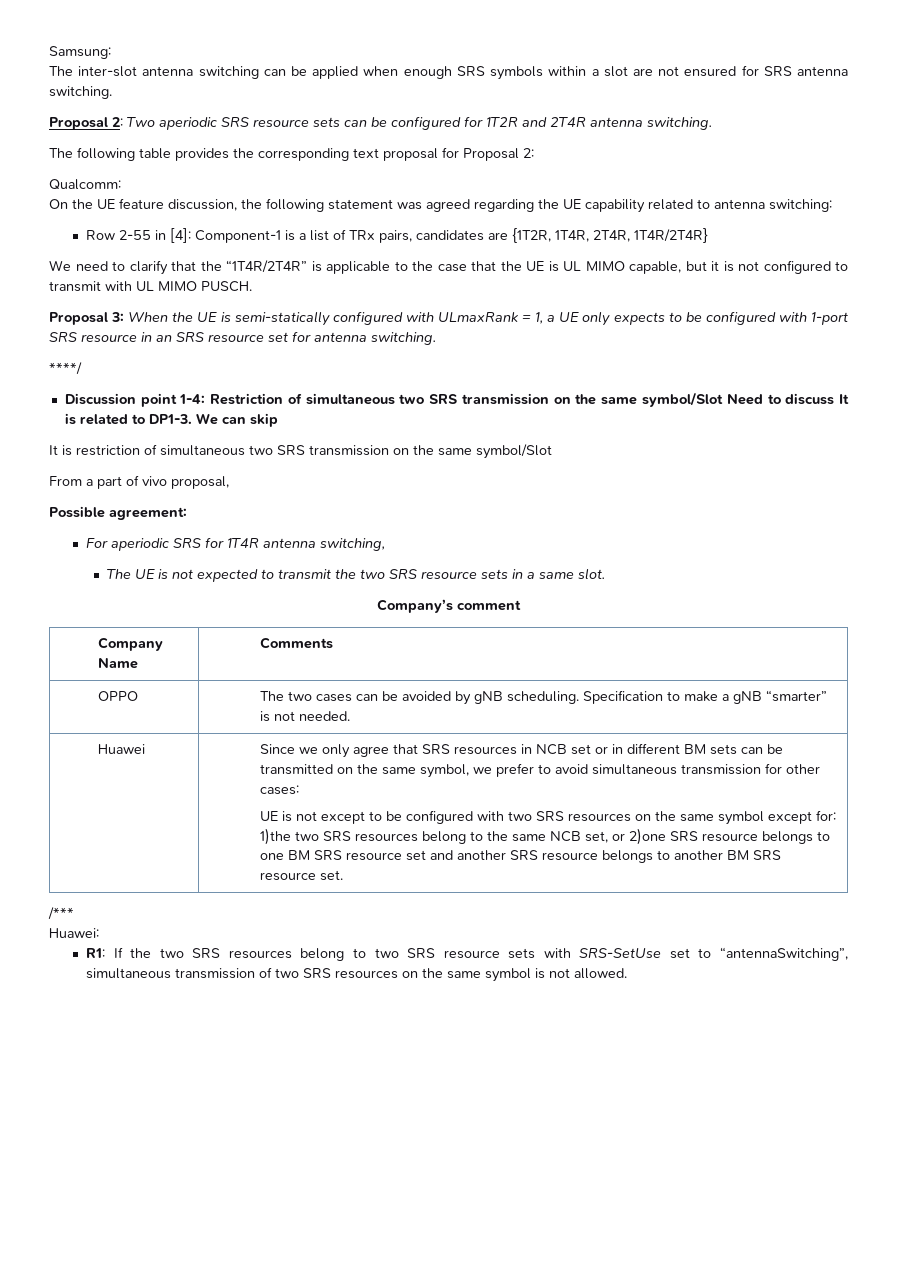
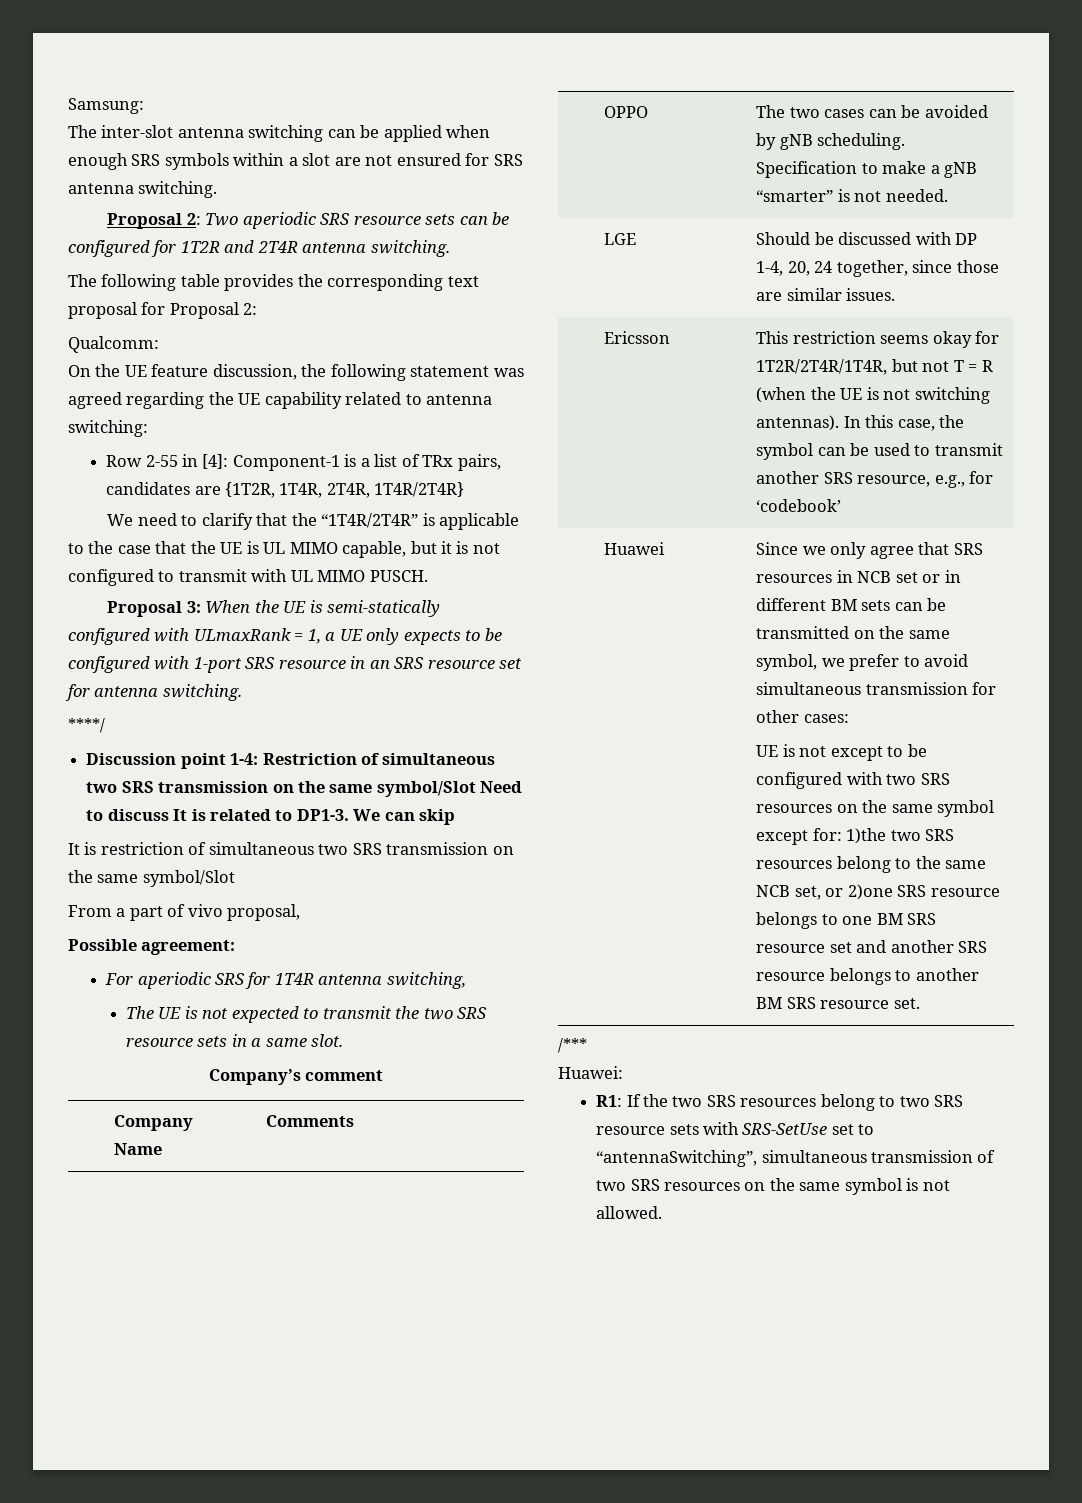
+ LGE | Should be discussed with DP 1-4, 20, 24 together, since those are similar issues.
+ Ericsson | This restriction seems okay for 1T2R/2T4R/1T4R, but not T = R (when the UE is not switching antennas). In this case, the symbol can be used to transmit another SRS resource, e.g., for ‘codebook’

